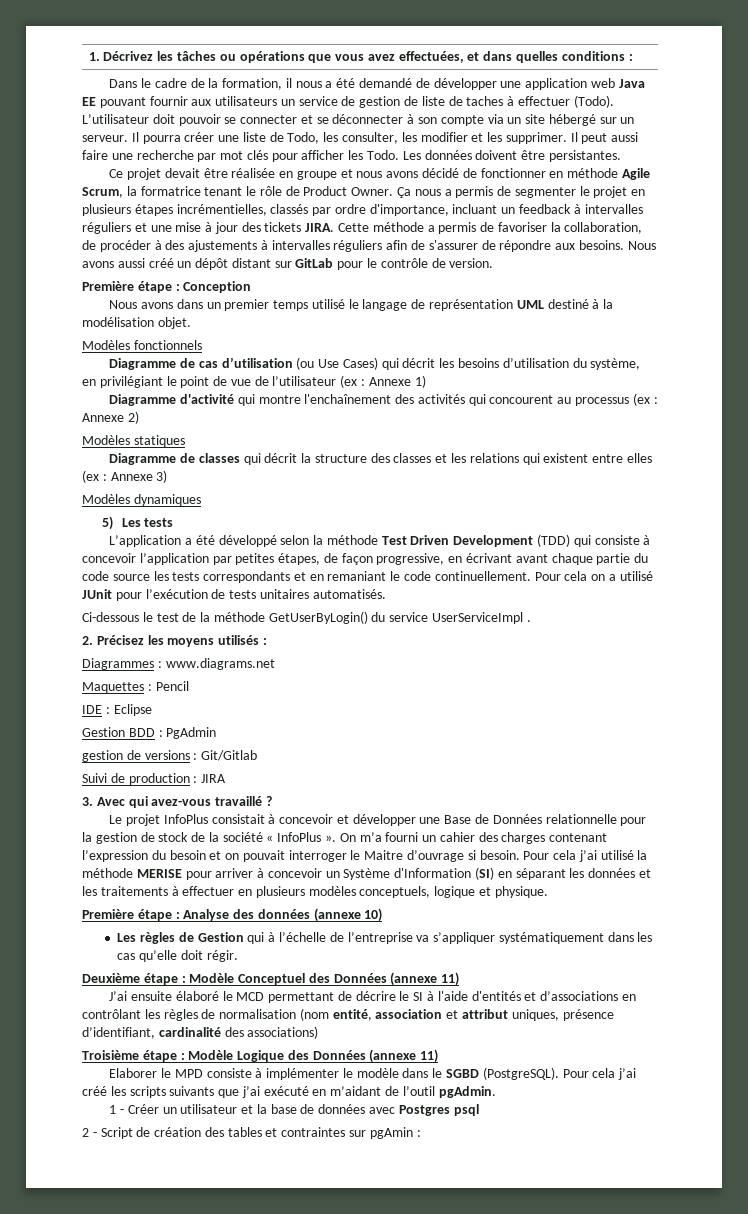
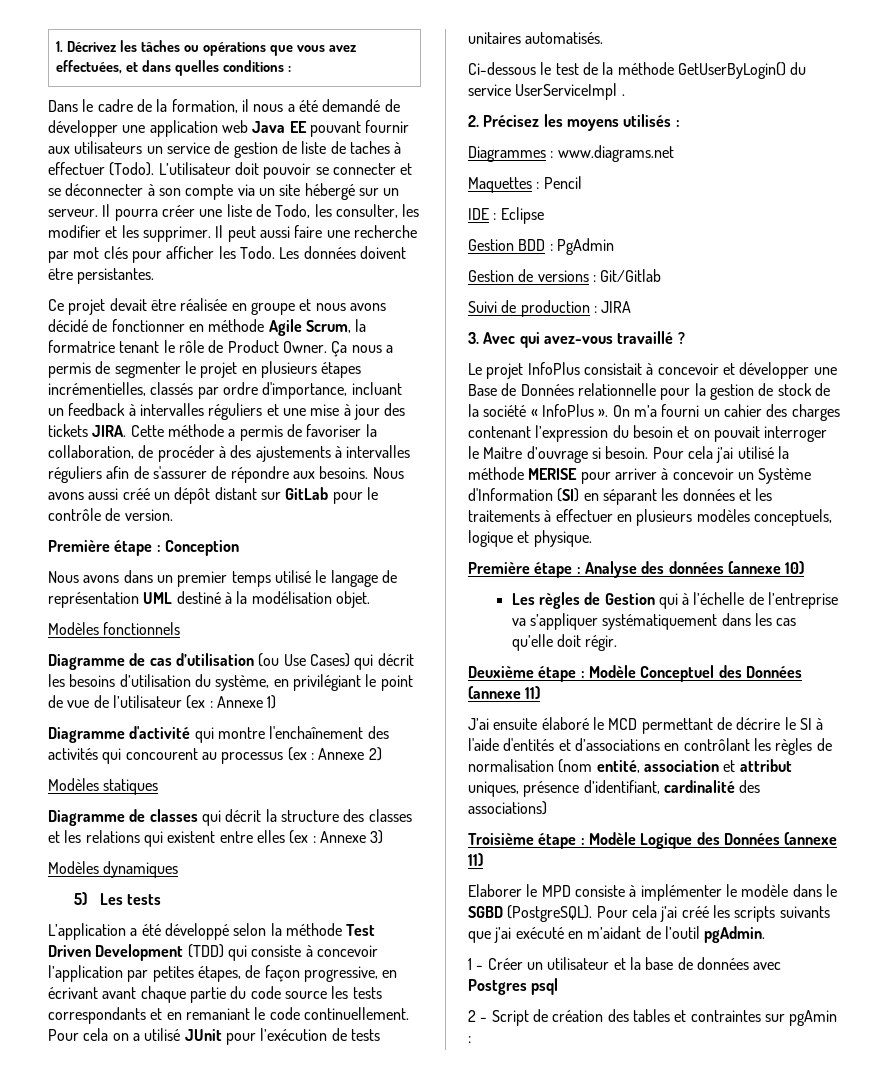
- gestion de versions : Git/Gitlab
+ Gestion de versions : Git/Gitlab

